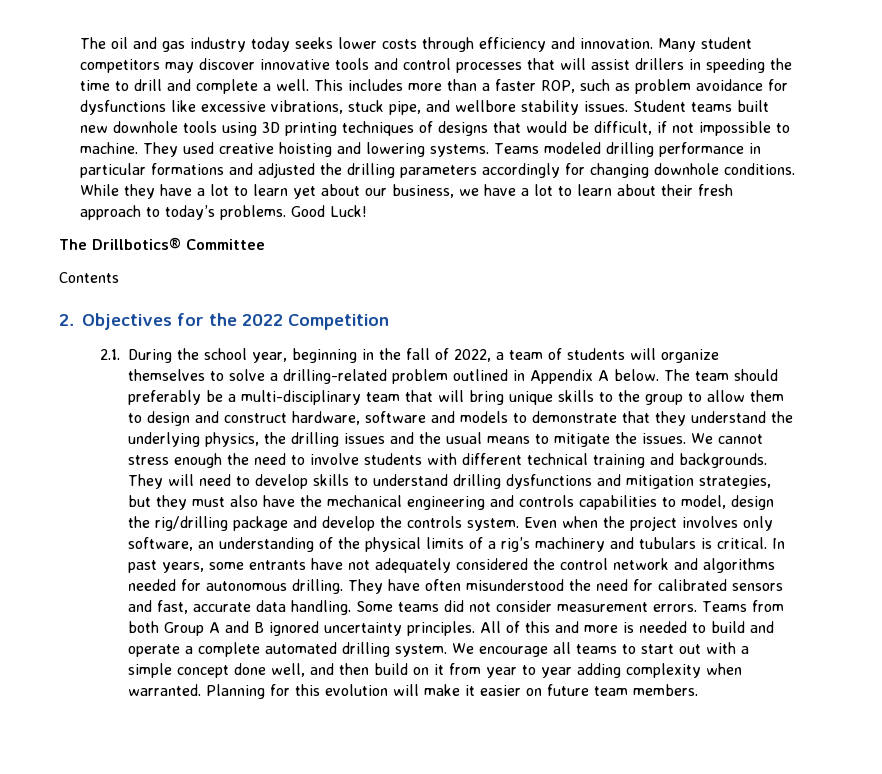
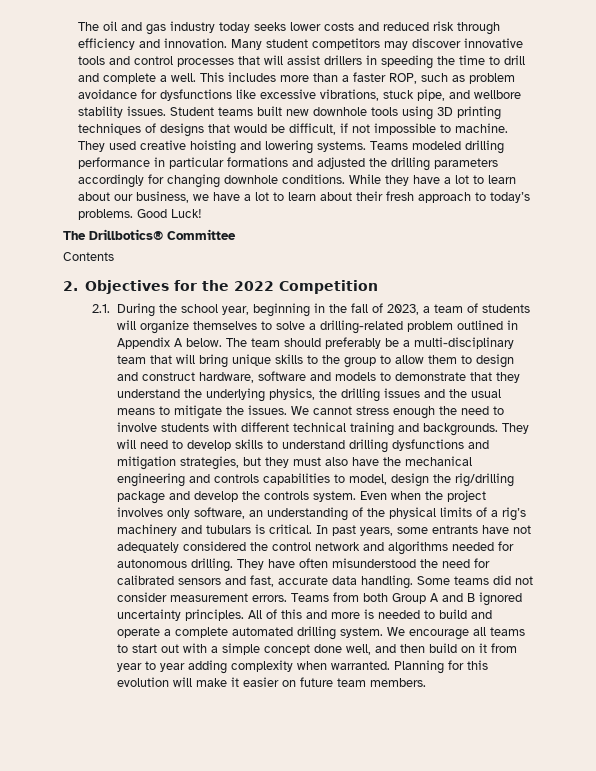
- The oil and gas industry today seeks lower costs through efficiency and innovation.
+ The oil and gas industry today seeks lower costs and reduced risk through efficiency and innovation.
- While they have a lot to learn yet about our business, we have a lot to learn about their fresh approach to today’s problems.
+ While they have a lot to learn about our business, we have a lot to learn about their fresh approach to today’s problems.
- 2.1. During the school year, beginning in the fall of 2022, a team of students will organize themselves to solve a drilling-related problem outlined in Appendix A below.
+ 2.1. During the school year, beginning in the fall of 2023, a team of students will organize themselves to solve a drilling-related problem outlined in Appendix A below.

